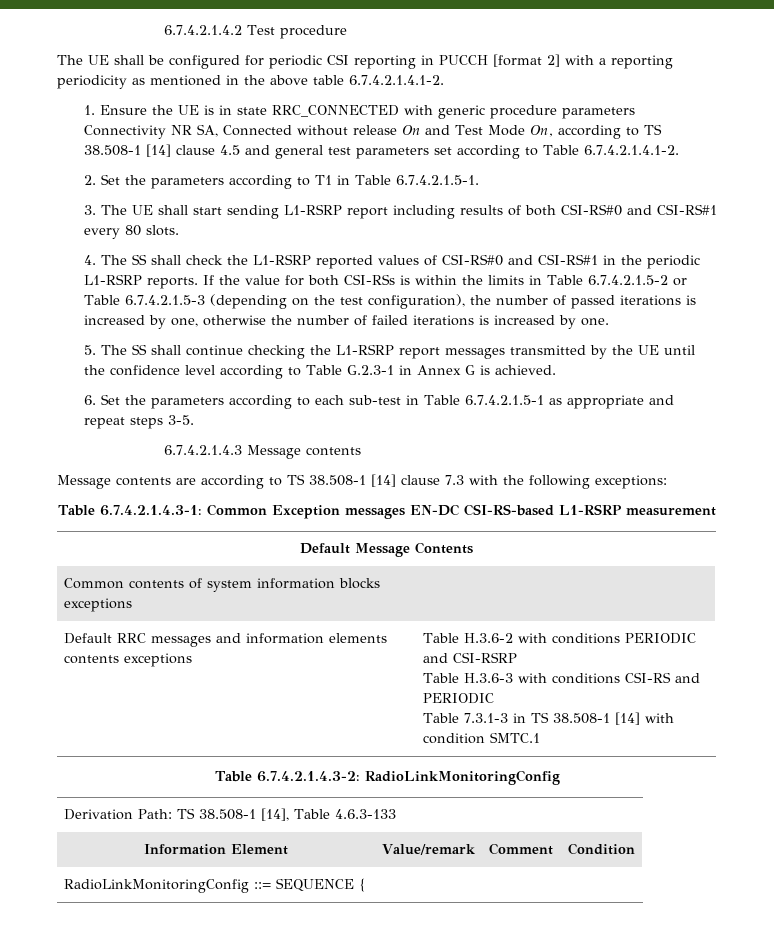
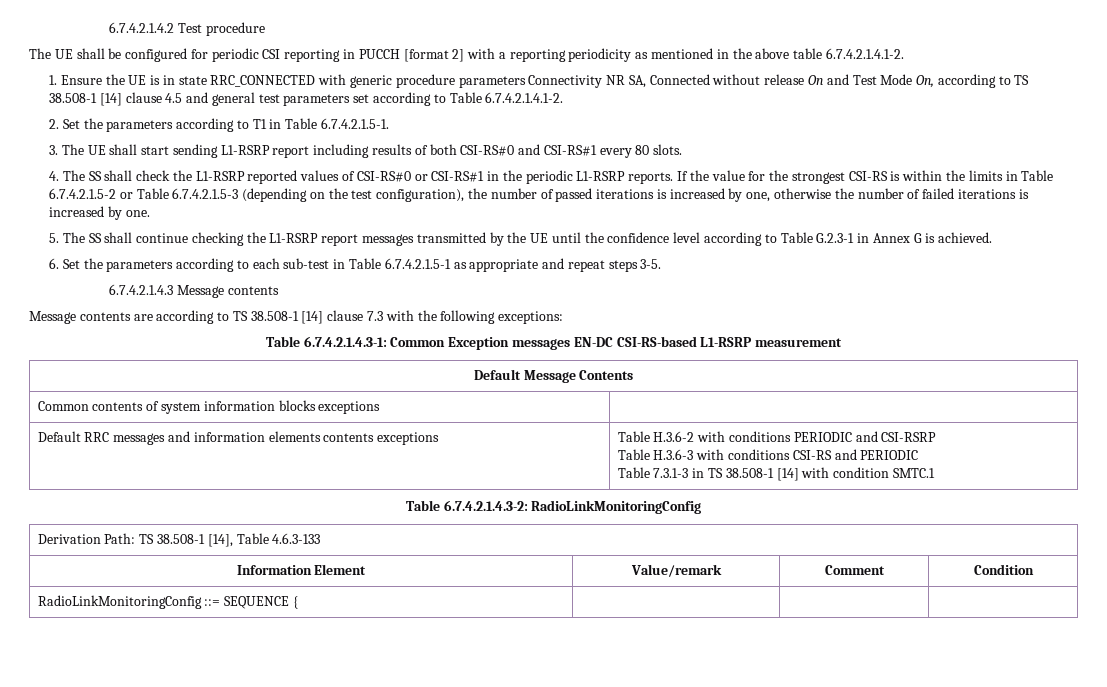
- 4. The SS shall check the L1-RSRP reported values of CSI-RS#0 and CSI-RS#1 in the periodic L1-RSRP reports.
+ 4. The SS shall check the L1-RSRP reported values of CSI-RS#0 or CSI-RS#1 in the periodic L1-RSRP reports.
- If the value for both CSI-RSs is within the limits in Table 6.7.4.2.1.5-2 or Table 6.7.4.2.1.5-3 (depending on the test configuration), the number of passed iterations is increased by one, otherwise the number of failed iterations is increased by one.
+ If the value for the strongest CSI-RS is within the limits in Table 6.7.4.2.1.5-2 or Table 6.7.4.2.1.5-3 (depending on the test configuration), the number of passed iterations is increased by one, otherwise the number of failed iterations is increased by one.

